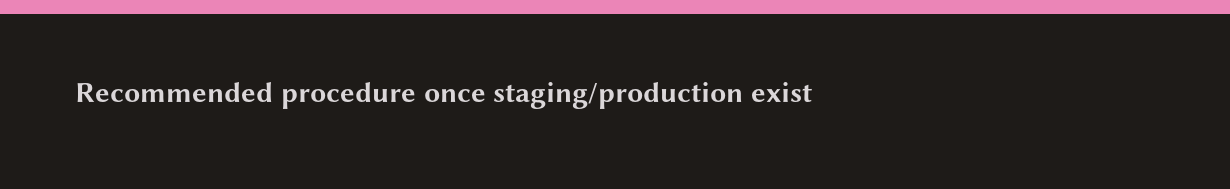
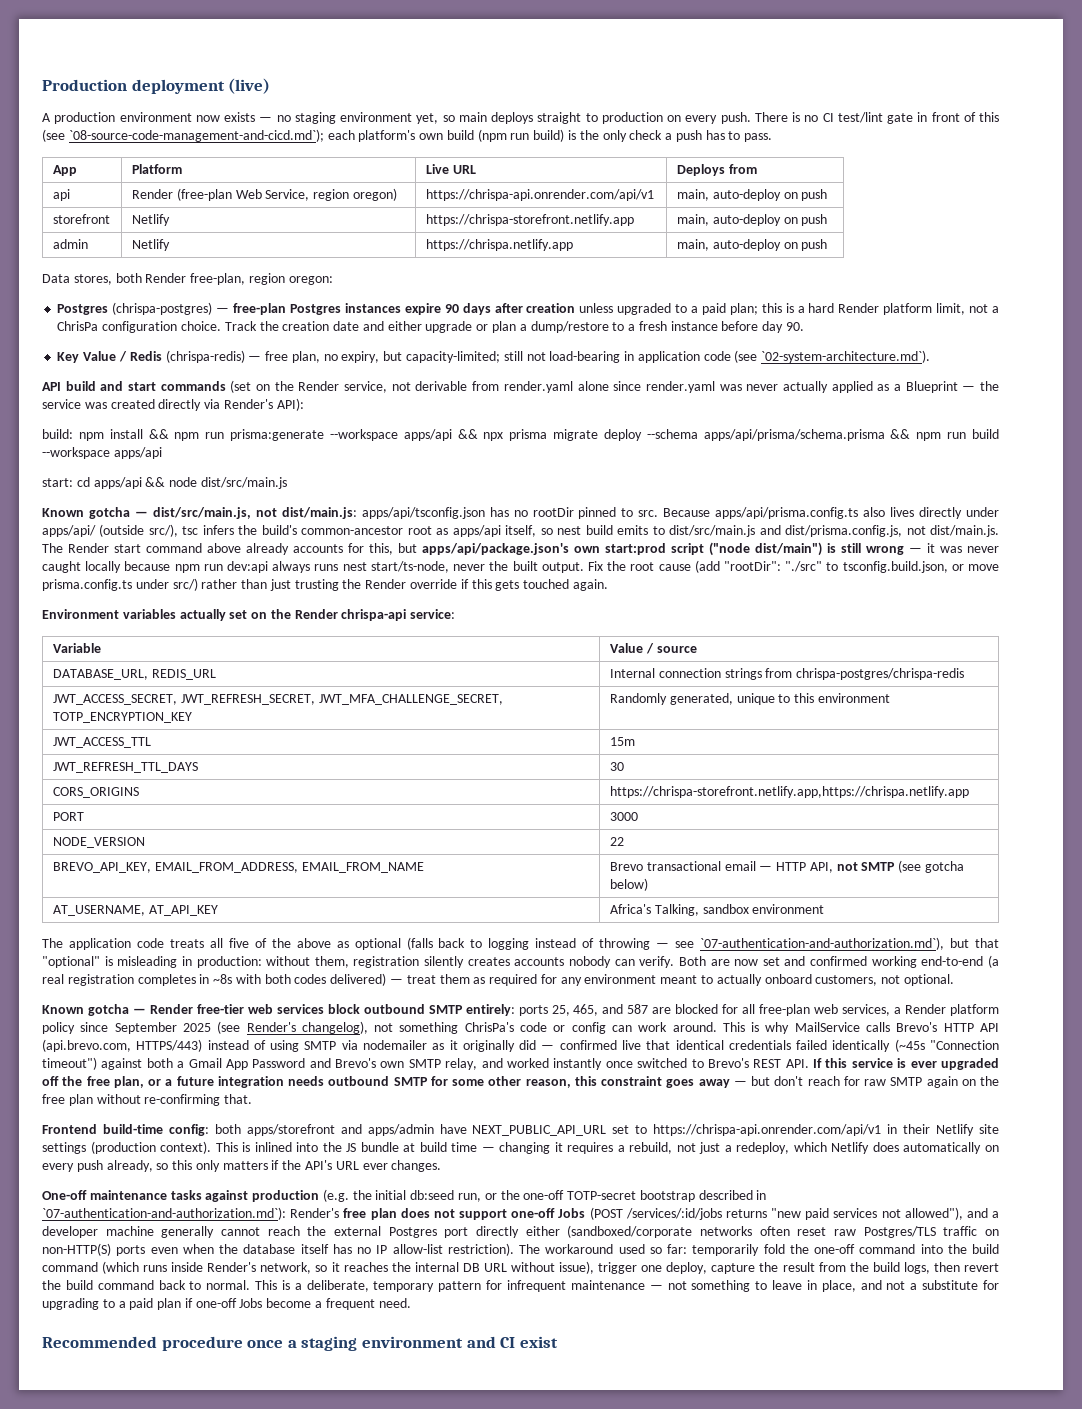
- Recommended procedure once staging/production exist
+ Production deployment (live)
+ A production environment now exists — no staging environment yet, so main deploys straight to production on every push. There is no CI test/lint gate in front of this (see `08-source-code-management-and-cicd.md`); each platform's own build (npm run build) is the only check a push has to pass.
+ App | Platform | Live URL | Deploys from
+ api | Render (free-plan Web Service, region oregon) | https://chrispa-api.onrender.com/api/v1 | main, auto-deploy on push
+ storefront | Netlify | https://chrispa-storefront.netlify.app | main, auto-deploy on push
+ admin | Netlify | https://chrispa.netlify.app | main, auto-deploy on push
+ Data stores, both Render free-plan, region oregon:
+ Postgres (chrispa-postgres) — free-plan Postgres instances expire 90 days after creation unless upgraded to a paid plan; this is a hard Render platform limit, not a ChrisPa configuration choice. Track the creation date and either upgrade or plan a dump/restore to a fresh instance before day 90.
+ Key Value / Redis (chrispa-redis) — free plan, no expiry, but capacity-limited; still not load-bearing in application code (see `02-system-architecture.md`).
+ API build and start commands (set on the Render service, not derivable from render.yaml alone since render.yaml was never actually applied as a Blueprint — the service was created directly via Render's API):
+ build: npm install && npm run prisma:generate --workspace apps/api && npx prisma migrate deploy --schema apps/api/prisma/schema.prisma && npm run build --workspace apps/api
+ start: cd apps/api && node dist/src/main.js
+ Known gotcha — dist/src/main.js, not dist/main.js: apps/api/tsconfig.json has no rootDir pinned to src. Because apps/api/prisma.config.ts also lives directly under apps/api/ (outside src/), tsc infers the build's common-ancestor root as apps/api itself, so nest build emits to dist/src/main.js and dist/prisma.config.js, not dist/main.js. The Render start command above already accounts for this, but apps/api/package.json's own start:prod script ("node dist/main") is still wrong — it was never caught locally because npm run dev:api always runs nest start/ts-node, never the built output. Fix the root cause (add "rootDir": "./src" to tsconfig.build.json, or move prisma.config.ts under src/) rather than just trusting the Render override if this gets touched again.
+ Environment variables actually set on the Render chrispa-api service:
+ Variable | Value / source
+ DATABASE_URL, REDIS_URL | Internal connection strings from chrispa-postgres/chrispa-redis
+ JWT_ACCESS_SECRET, JWT_REFRESH_SECRET, JWT_MFA_CHALLENGE_SECRET, TOTP_ENCRYPTION_KEY | Randomly generated, unique to this environment
+ JWT_ACCESS_TTL | 15m
+ JWT_REFRESH_TTL_DAYS | 30
+ CORS_ORIGINS | https://chrispa-storefront.netlify.app,https://chrispa.netlify.app
+ PORT | 3000
+ NODE_VERSION | 22
+ BREVO_API_KEY, EMAIL_FROM_ADDRESS, EMAIL_FROM_NAME | Brevo transactional email — HTTP API, not SMTP (see gotcha below)
+ AT_USERNAME, AT_API_KEY | Africa's Talking, sandbox environment
+ The application code treats all five of the above as optional (falls back to logging instead of throwing — see `07-authentication-and-authorization.md`), but that "optional" is misleading in production: without them, registration silently creates accounts nobody can verify. Both are now set and confirmed working end-to-end (a real registration completes in ~8s with both codes delivered) — treat them as required for any environment meant to actually onboard customers, not optional.
+ Known gotcha — Render free-tier web services block outbound SMTP entirely: ports 25, 465, and 587 are blocked for all free-plan web services, a Render platform policy since September 2025 (see Render's changelog), not something ChrisPa's code or config can work around. This is why MailService calls Brevo's HTTP API (api.brevo.com, HTTPS/443) instead of using SMTP via nodemailer as it originally did — confirmed live that identical credentials failed identically (~45s "Connection timeout") against both a Gmail App Password and Brevo's own SMTP relay, and worked instantly once switched to Brevo's REST API. If this service is ever upgraded off the free plan, or a future integration needs outbound SMTP for some other reason, this constraint goes away — but don't reach for raw SMTP again on the free plan without re-confirming that.
+ Frontend build-time config: both apps/storefront and apps/admin have NEXT_PUBLIC_API_URL set to https://chrispa-api.onrender.com/api/v1 in their Netlify site settings (production context). This is inlined into the JS bundle at build time — changing it requires a rebuild, not just a redeploy, which Netlify does automatically on every push already, so this only matters if the API's URL ever changes.
+ One-off maintenance tasks against production (e.g. the initial db:seed run, or the one-off TOTP-secret bootstrap described in `07-authentication-and-authorization.md`): Render's free plan does not support one-off Jobs (POST /services/:id/jobs returns "new paid services not allowed"), and a developer machine generally cannot reach the external Postgres port directly either (sandboxed/corporate networks often reset raw Postgres/TLS traffic on non-HTTP(S) ports even when the database itself has no IP allow-list restriction). The workaround used so far: temporarily fold the one-off command into the build command (which runs inside Render's network, so it reaches the internal DB URL without issue), trigger one deploy, capture the result from the build logs, then revert the build command back to normal. This is a deliberate, temporary pattern for infrequent maintenance — not something to leave in place, and not a substitute for upgrading to a paid plan if one-off Jobs become a frequent need.
+ Recommended procedure once a staging environment and CI exist

